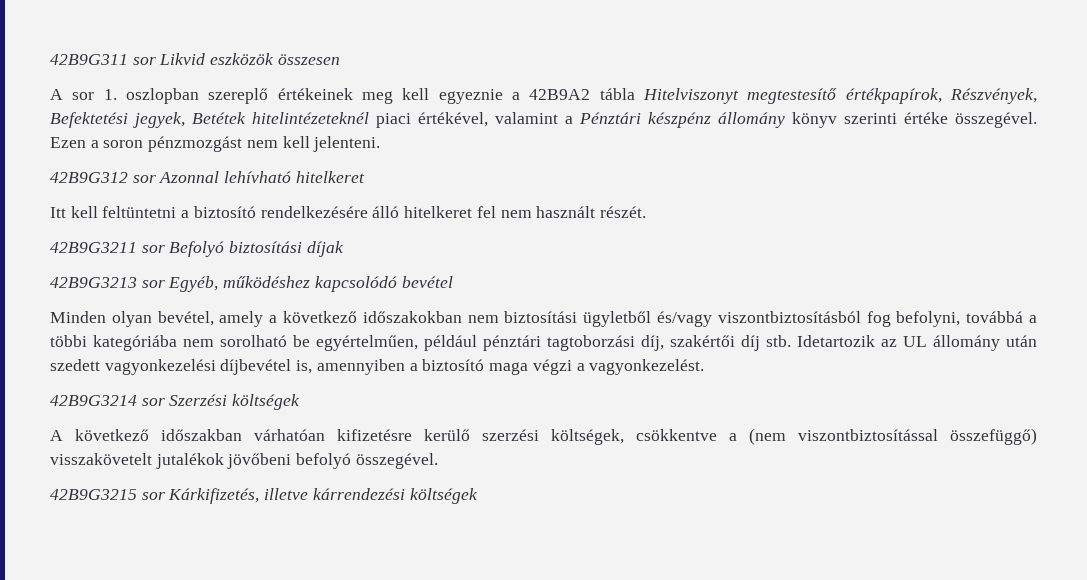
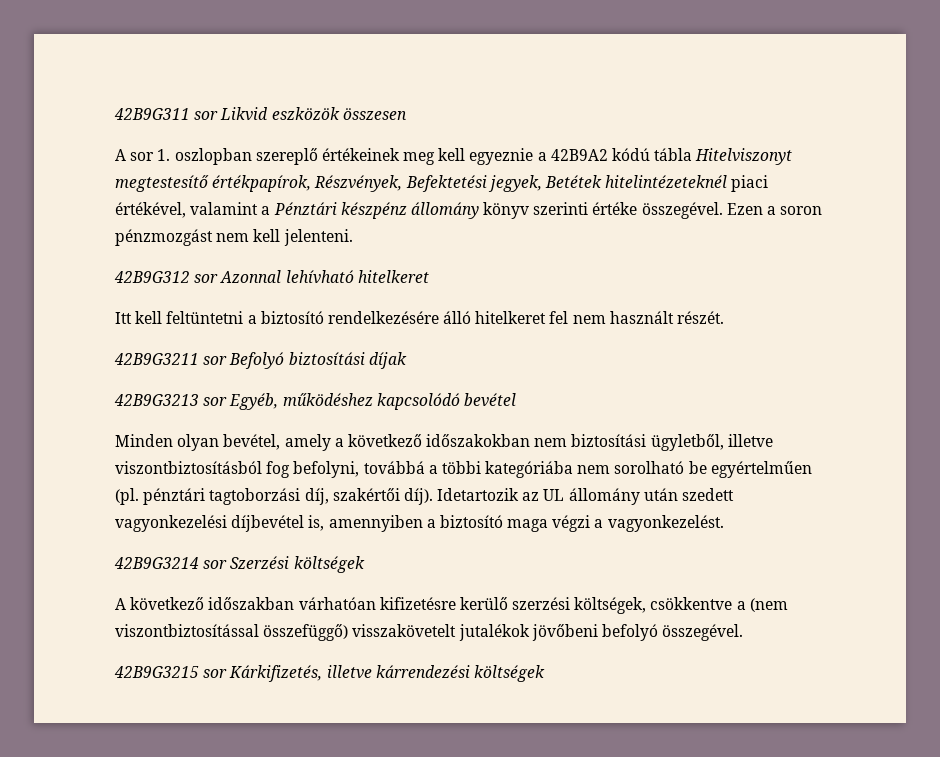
- A sor 1. oszlopban szereplő értékeinek meg kell egyeznie a 42B9A2 tábla Hitelviszonyt megtestesítő értékpapírok, Részvények, Befektetési jegyek, Betétek hitelintézeteknél piaci értékével, valamint a Pénztári készpénz állomány könyv szerinti értéke összegével.
+ A sor 1. oszlopban szereplő értékeinek meg kell egyeznie a 42B9A2 kódú tábla Hitelviszonyt megtestesítő értékpapírok, Részvények, Befektetési jegyek, Betétek hitelintézeteknél piaci értékével, valamint a Pénztári készpénz állomány könyv szerinti értéke összegével.
- Minden olyan bevétel, amely a következő időszakokban nem biztosítási ügyletből és/vagy viszontbiztosításból fog befolyni, továbbá a többi kategóriába nem sorolható be egyértelműen, például pénztári tagtoborzási díj, szakértői díj stb.
+ Minden olyan bevétel, amely a következő időszakokban nem biztosítási ügyletből, illetve viszontbiztosításból fog befolyni, továbbá a többi kategóriába nem sorolható be egyértelműen (pl. pénztári tagtoborzási díj, szakértői díj).

